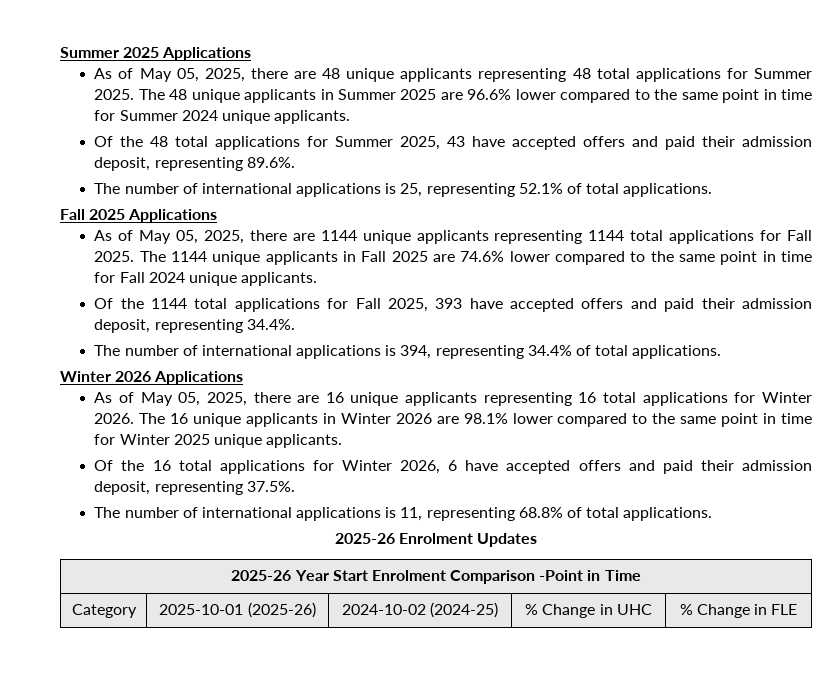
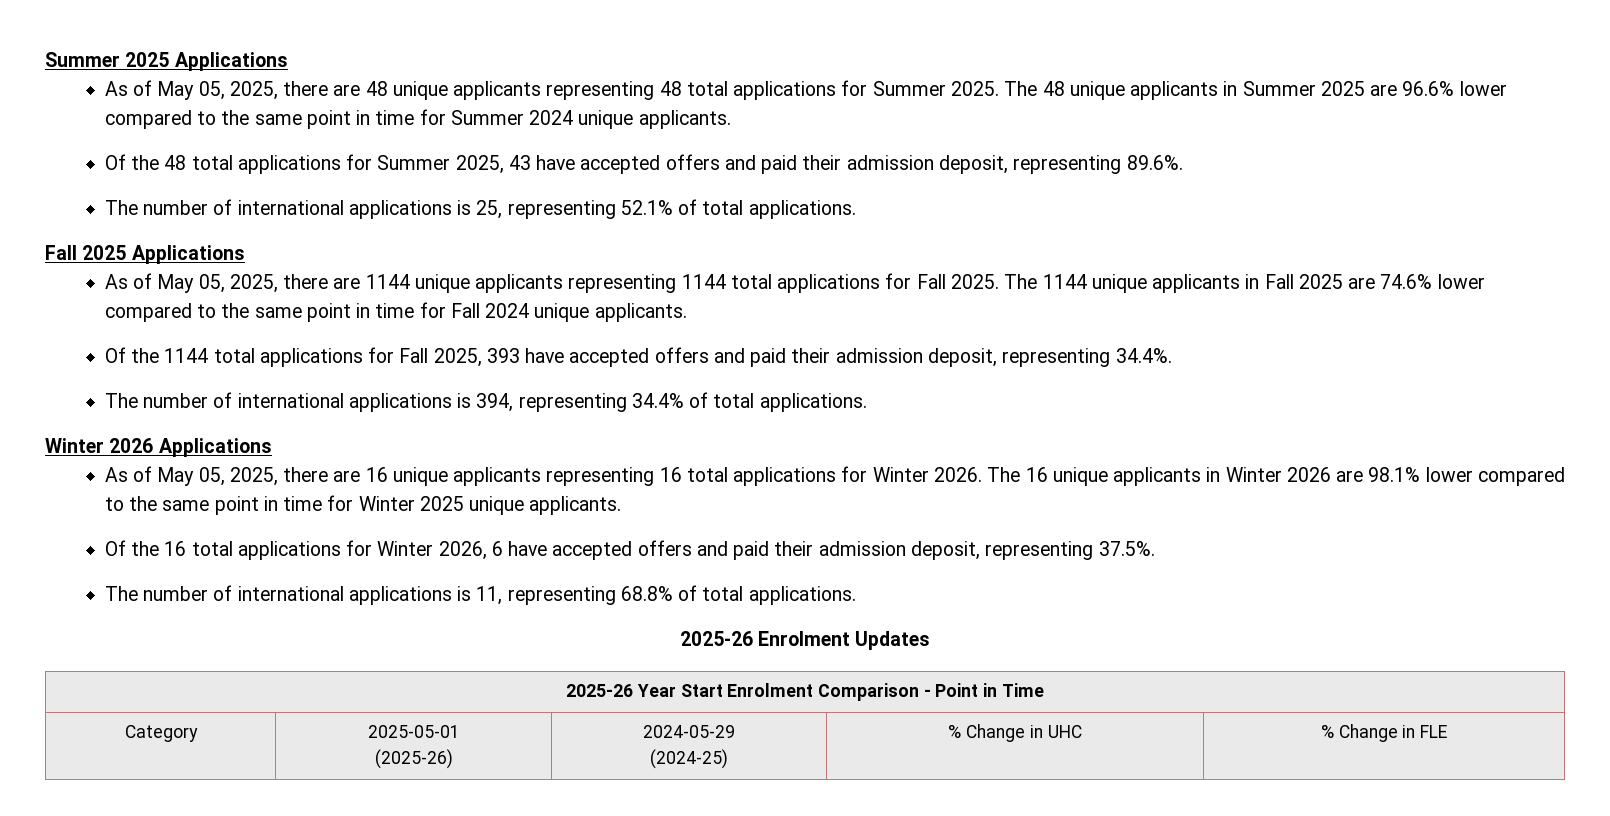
- 2025-26 Year Start Enrolment Comparison -Point in Time
+ 2025-26 Year Start Enrolment Comparison - Point in Time
- Category | 2025-10-01 (2025-26) | 2024-10-02 (2024-25) | % Change in UHC | % Change in FLE
+ Category | 2025-05-01
+ (2025-26) | 2024-05-29
+ (2024-25) | % Change in UHC | % Change in FLE

